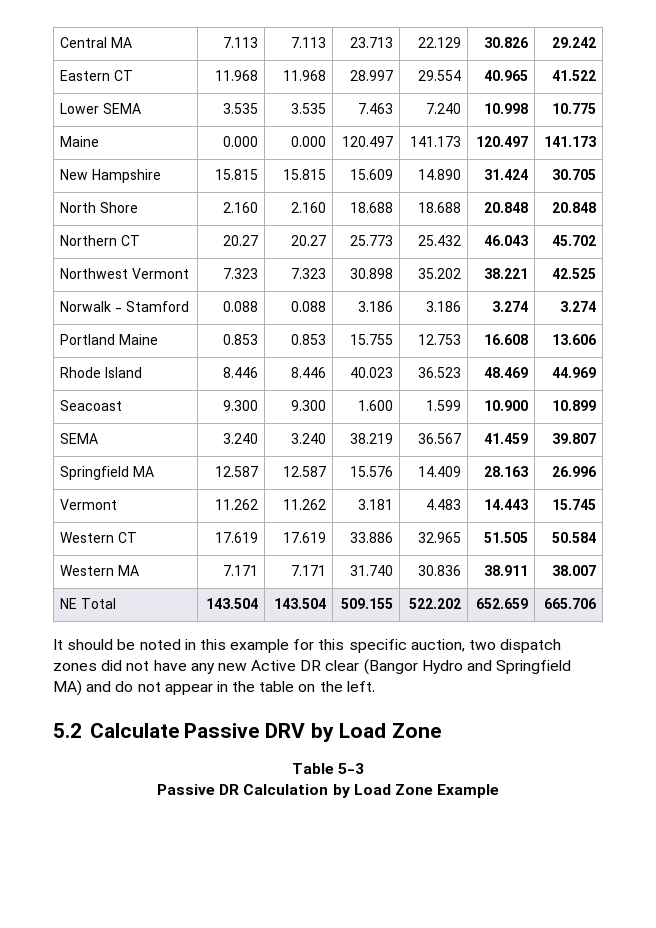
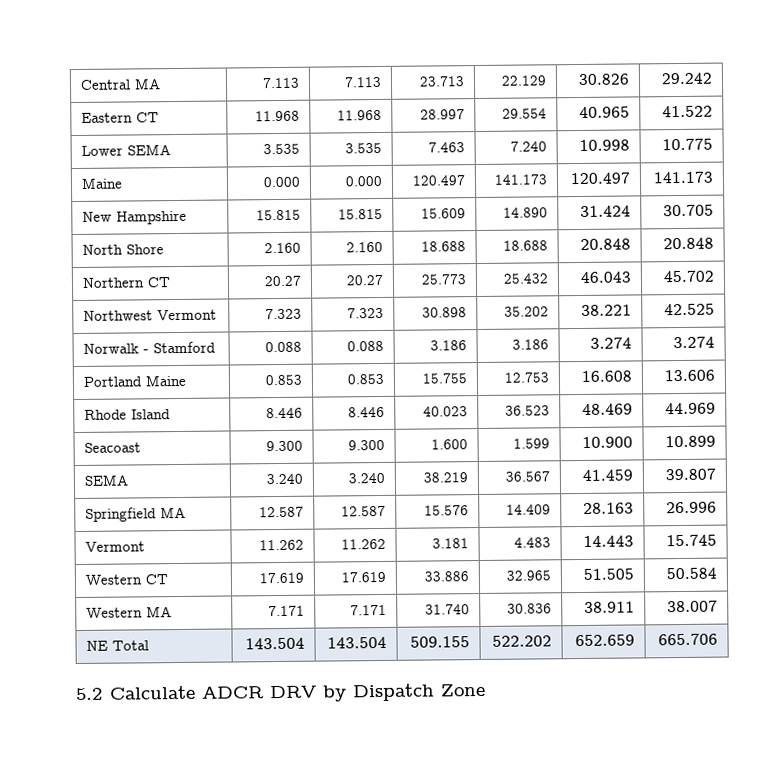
- It should be noted in this example for this specific auction, two dispatch zones did not have any new Active DR clear (Bangor Hydro and Springfield MA) and do not appear in the table on the left.
- 5.2 Calculate Passive DRV by Load Zone
- Table 5-3
- Passive DR Calculation by Load Zone Example
+ 5.2 Calculate ADCR DRV by Dispatch Zone

